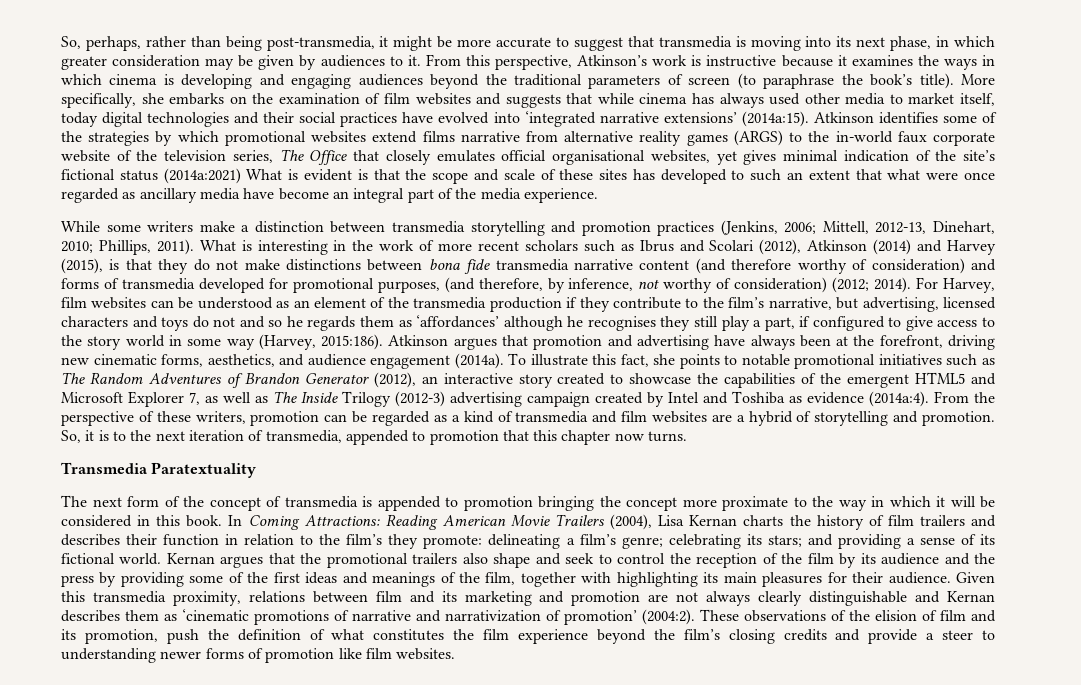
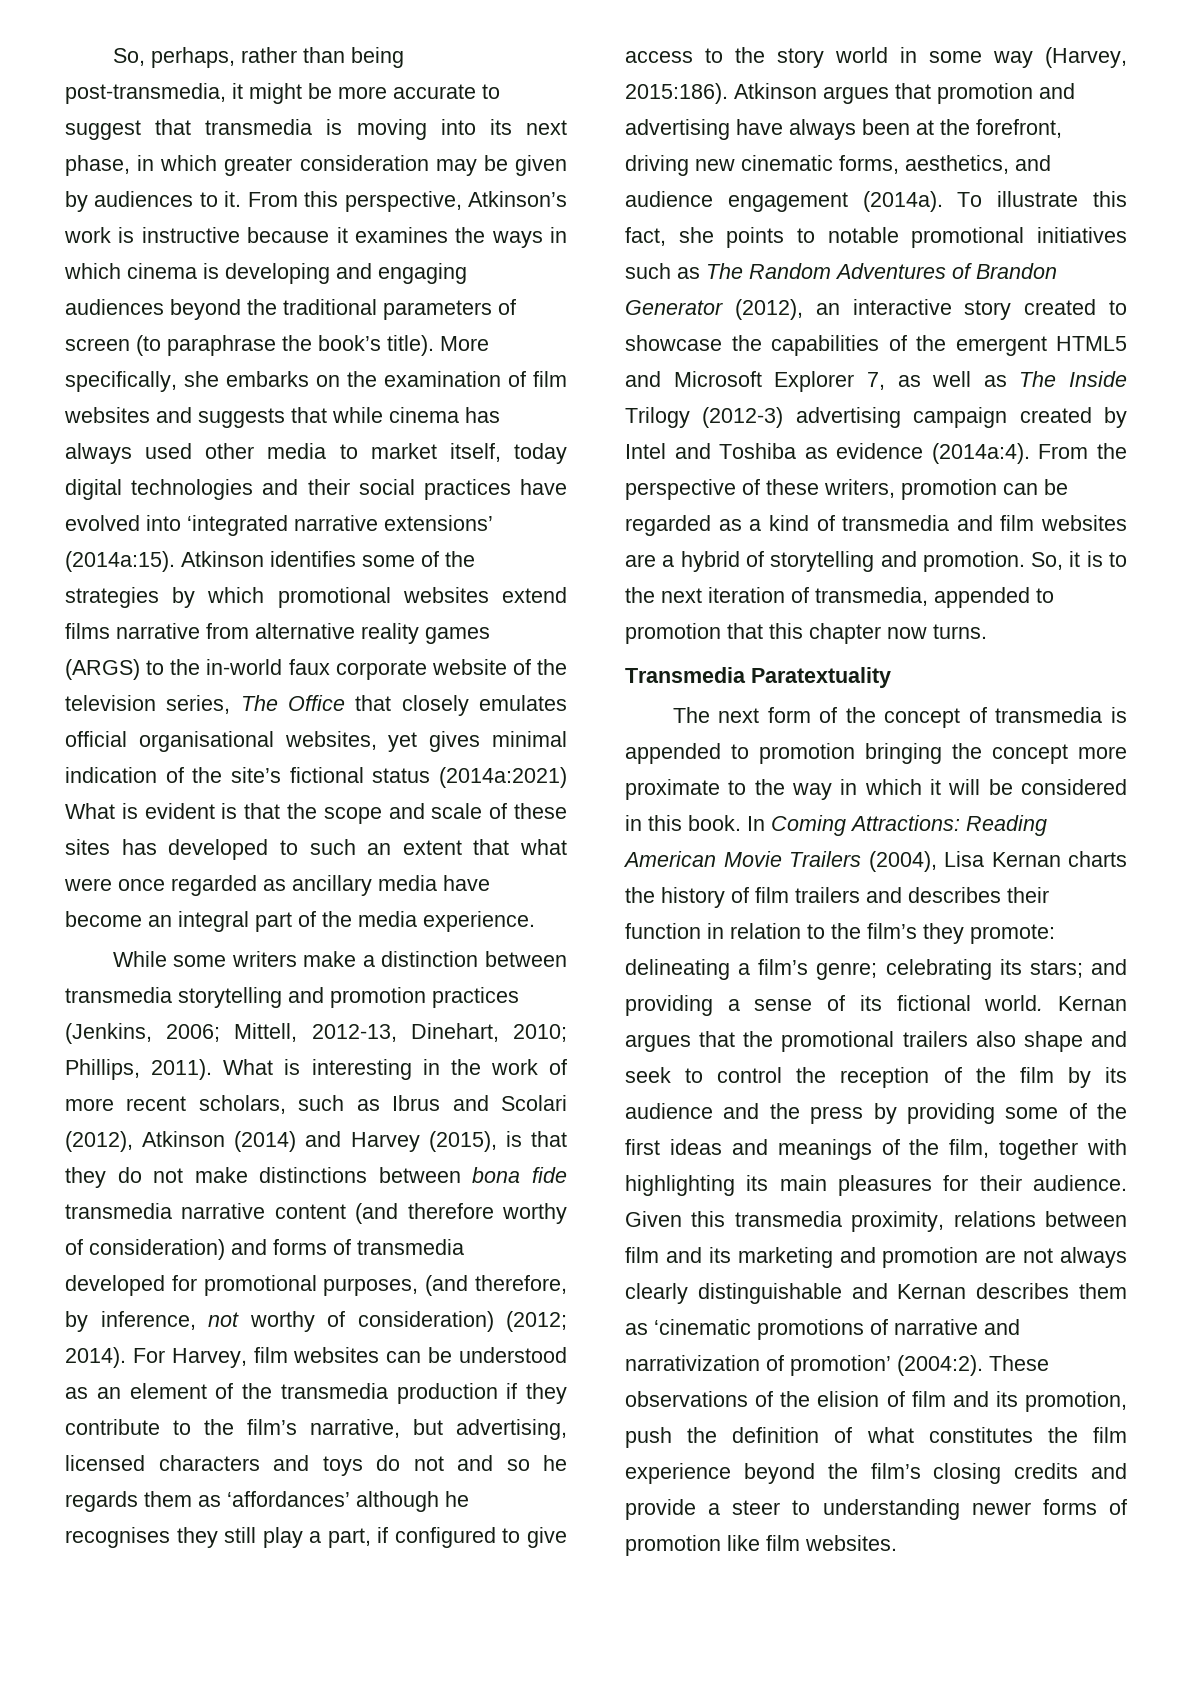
- What is interesting in the work of more recent scholars such as Ibrus and Scolari (2012), Atkinson (2014) and Harvey (2015), is that they do not make distinctions between bona fide transmedia narrative content (and therefore worthy of consideration) and forms of transmedia developed for promotional purposes, (and therefore, by inference, not worthy of consideration) (2012; 2014).
+ What is interesting in the work of more recent scholars, such as Ibrus and Scolari (2012), Atkinson (2014) and Harvey (2015), is that they do not make distinctions between bona fide transmedia narrative content (and therefore worthy of consideration) and forms of transmedia developed for promotional purposes, (and therefore, by inference, not worthy of consideration) (2012; 2014).

